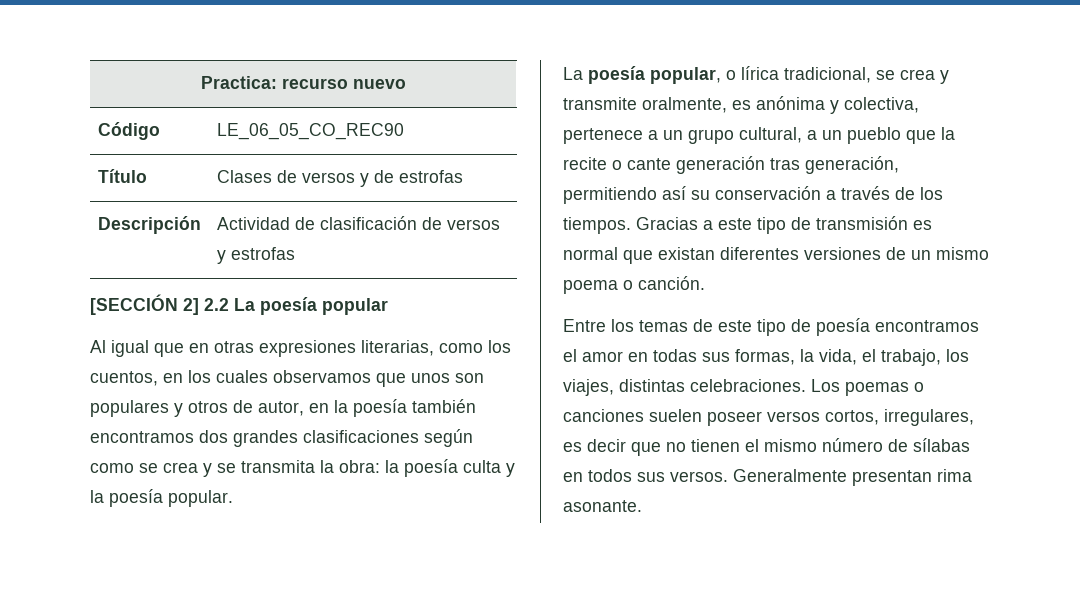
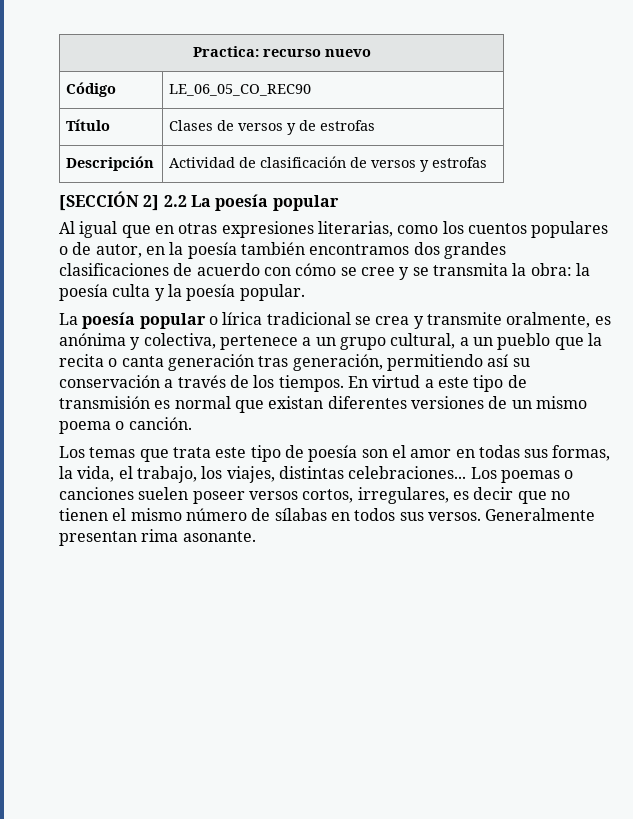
- Al igual que en otras expresiones literarias, como los cuentos, en los cuales observamos que unos son populares y otros de autor, en la poesía también encontramos dos grandes clasificaciones según como se crea y se transmita la obra: la poesía culta y la poesía popular.
+ Al igual que en otras expresiones literarias, como los cuentos populares o de autor, en la poesía también encontramos dos grandes clasificaciones de acuerdo con cómo se cree y se transmita la obra: la poesía culta y la poesía popular.
- La poesía popular, o lírica tradicional, se crea y transmite oralmente, es anónima y colectiva, pertenece a un grupo cultural, a un pueblo que la recite o cante generación tras generación, permitiendo así su conservación a través de los tiempos.
+ La poesía popular o lírica tradicional se crea y transmite oralmente, es anónima y colectiva, pertenece a un grupo cultural, a un pueblo que la recita o canta generación tras generación, permitiendo así su conservación a través de los tiempos.
- Gracias a este tipo de transmisión es normal que existan diferentes versiones de un mismo poema o canción.
+ En virtud a este tipo de transmisión es normal que existan diferentes versiones de un mismo poema o canción.
- Entre los temas de este tipo de poesía encontramos el amor en todas sus formas, la vida, el trabajo, los viajes, distintas celebraciones.
+ Los temas que trata este tipo de poesía son el amor en todas sus formas, la vida, el trabajo, los viajes, distintas celebraciones...

